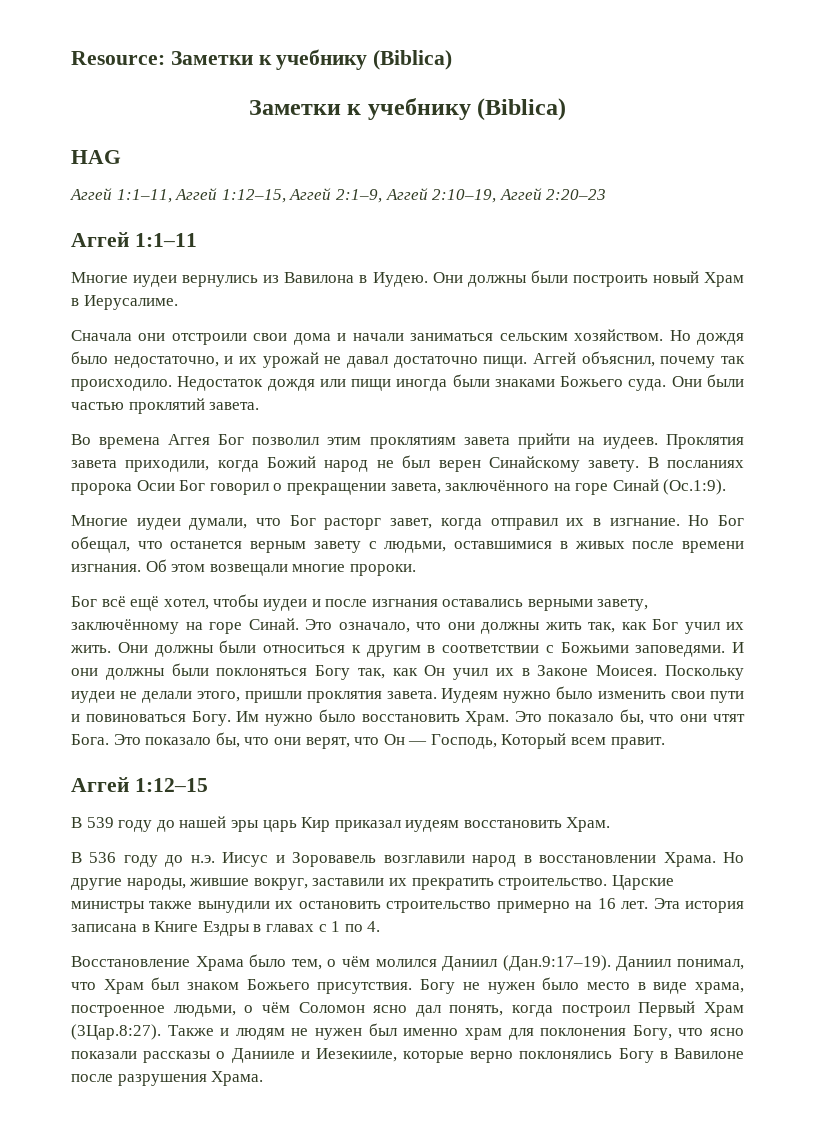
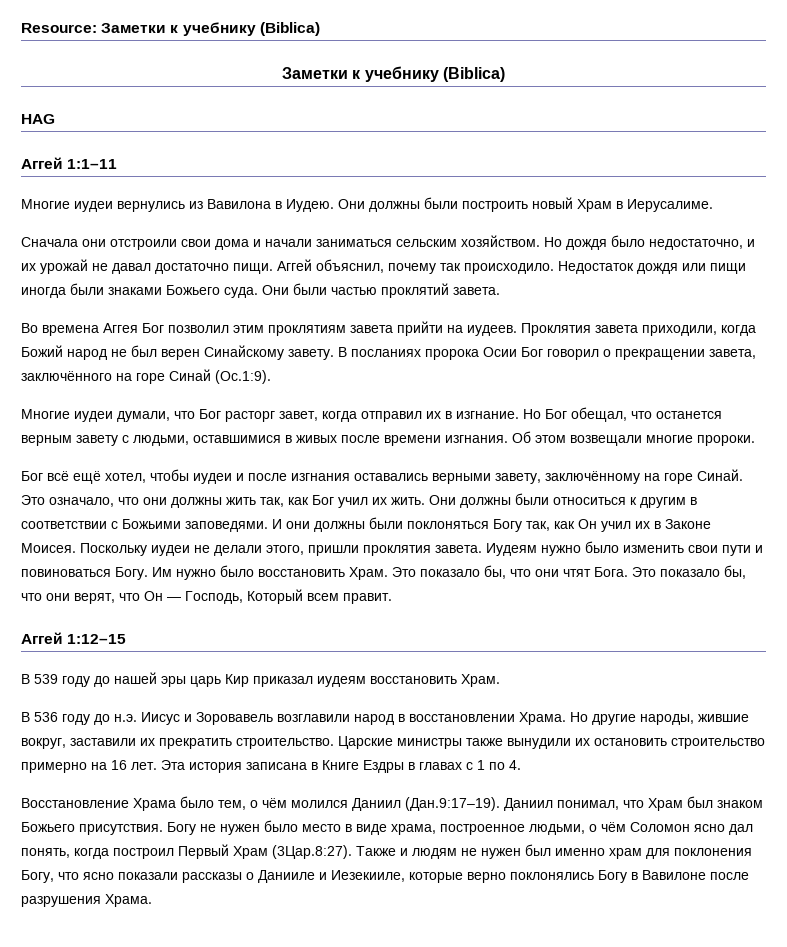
- Аггей 1:1–11, Аггей 1:12–15, Аггей 2:1–9, Аггей 2:10–19, Аггей 2:20–23

